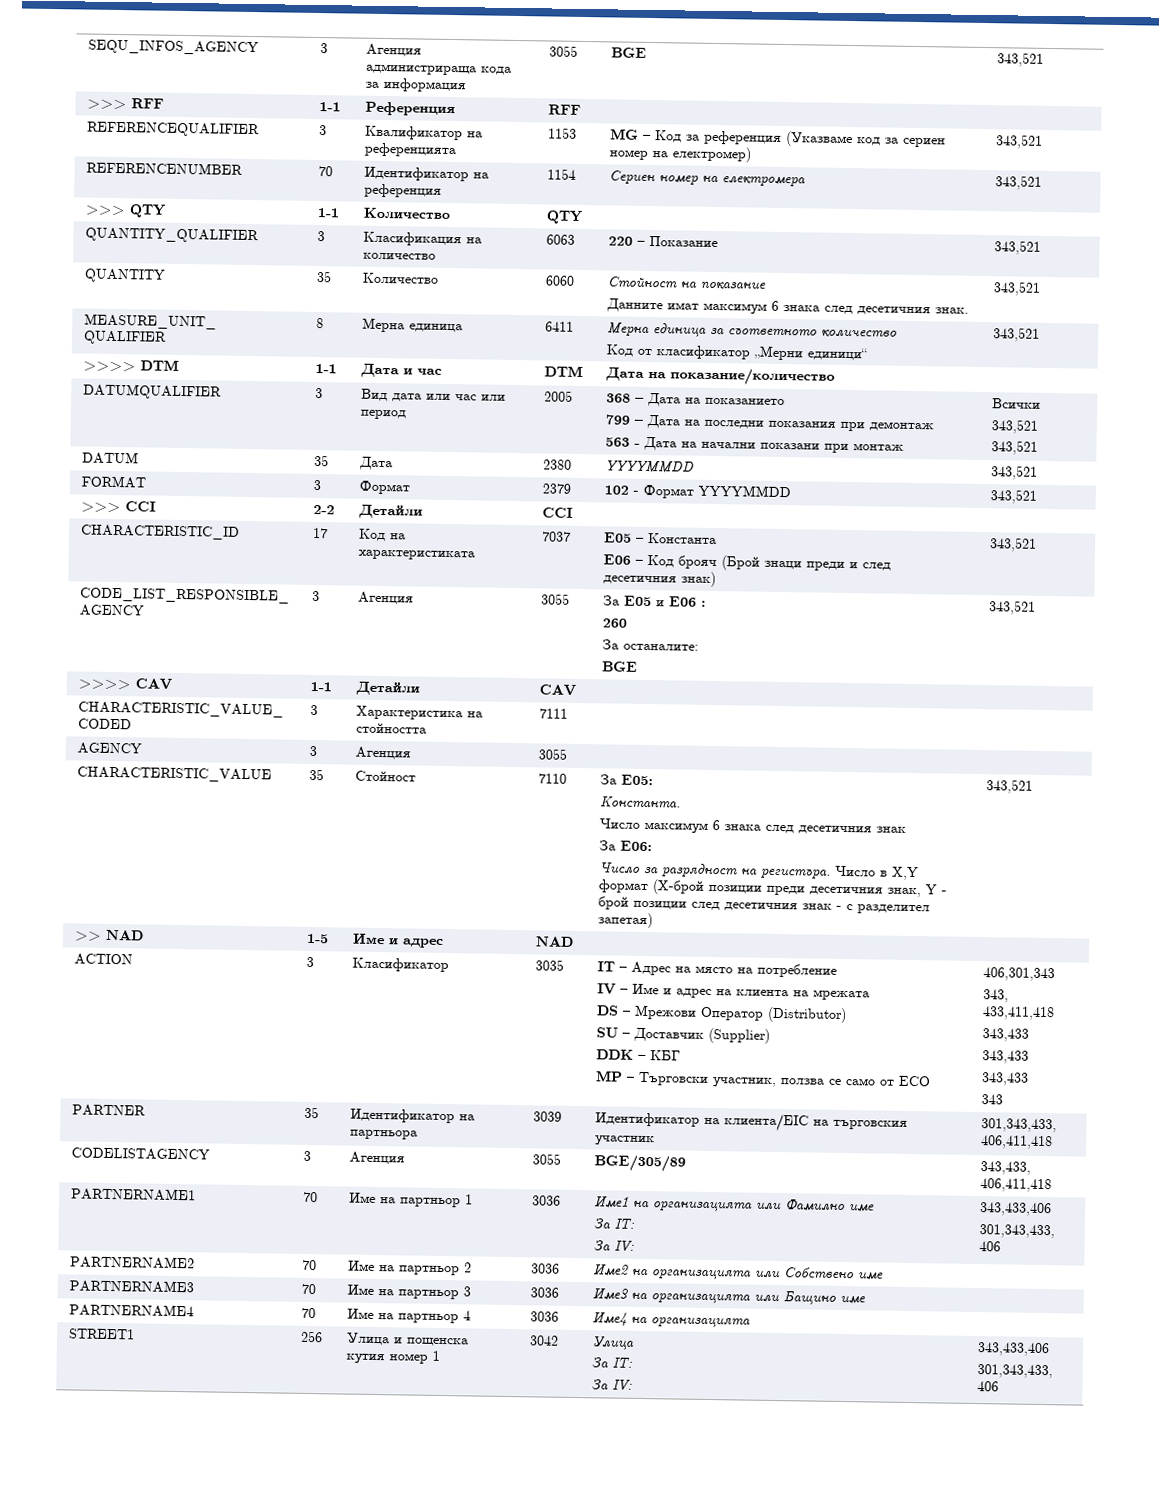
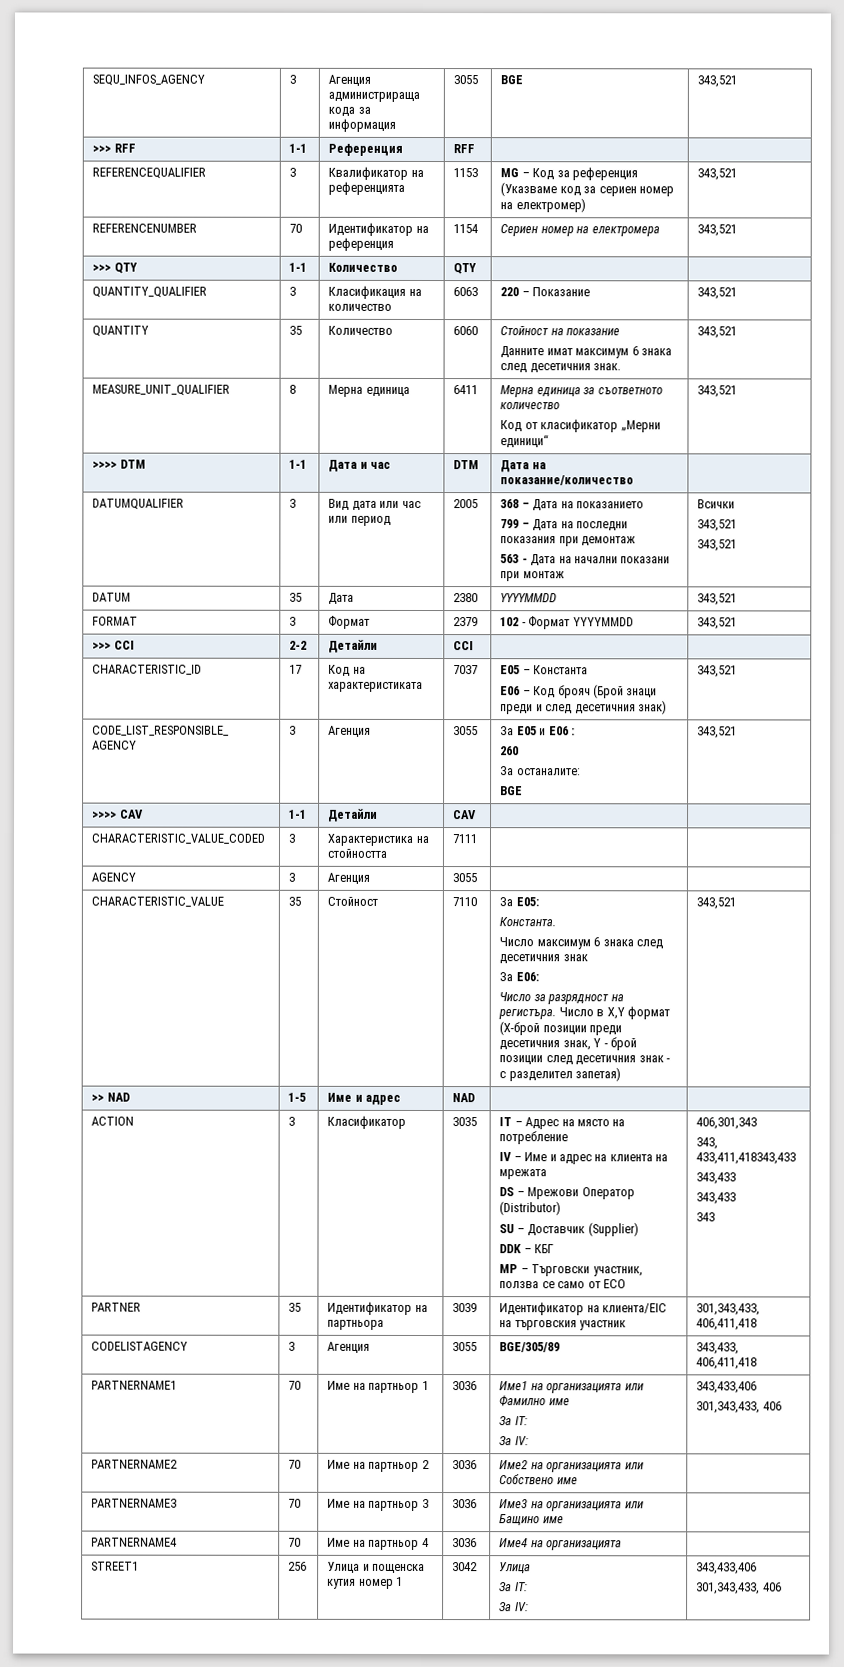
- 343, 433,411,418
- 343,433
+ 343, 433,411,418343,433

